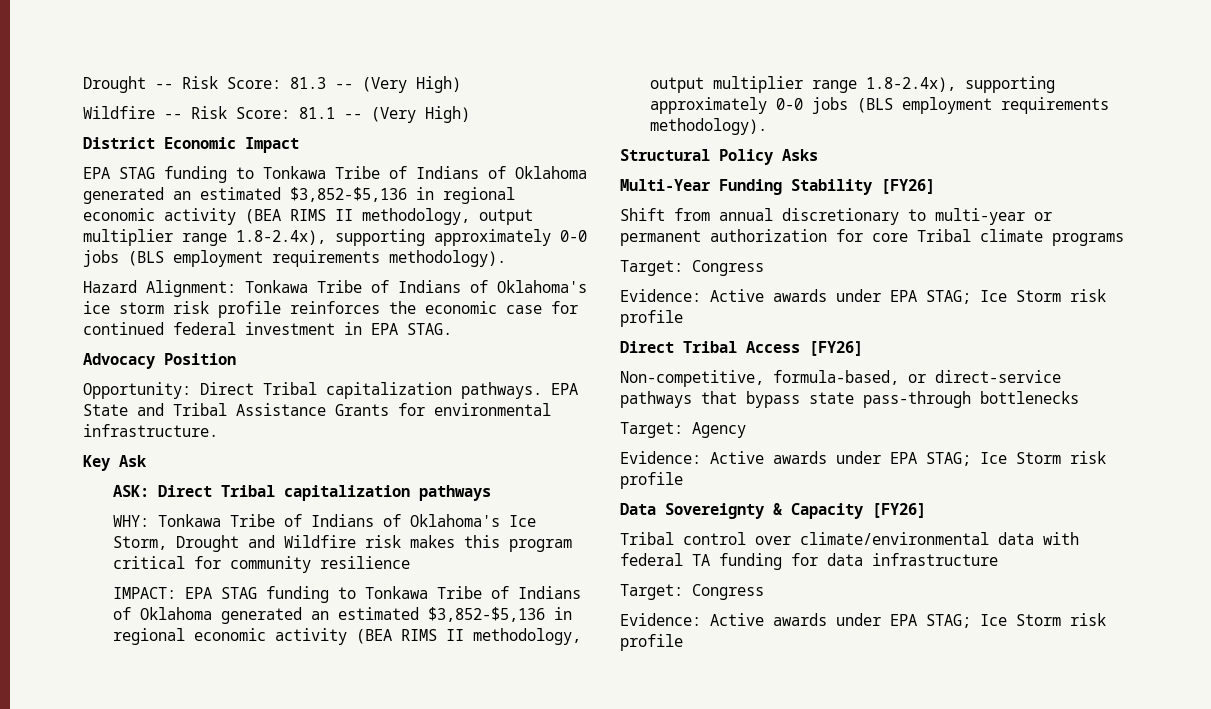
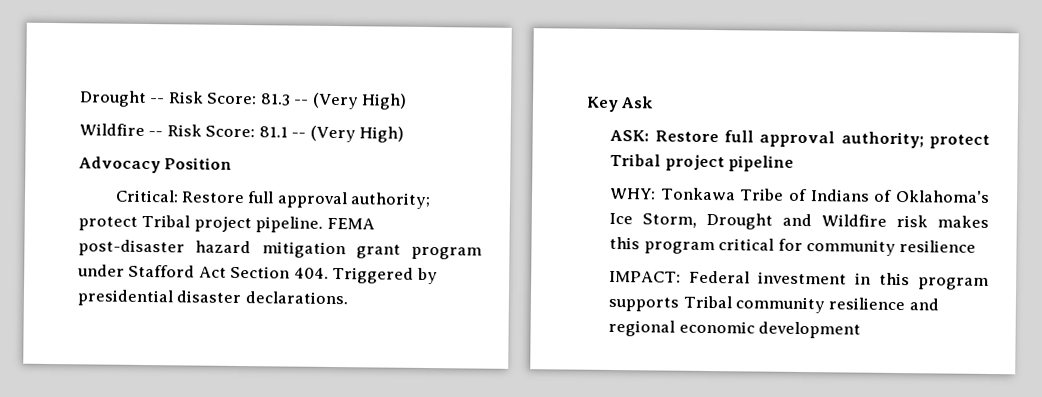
- District Economic Impact
- EPA STAG funding to Tonkawa Tribe of Indians of Oklahoma generated an estimated $3,852-$5,136 in regional economic activity (BEA RIMS II methodology, output multiplier range 1.8-2.4x), supporting approximately 0-0 jobs (BLS employment requirements methodology).
- Hazard Alignment: Tonkawa Tribe of Indians of Oklahoma's ice storm risk profile reinforces the economic case for continued federal investment in EPA STAG.
  Advocacy Position
- Opportunity: Direct Tribal capitalization pathways. EPA State and Tribal Assistance Grants for environmental infrastructure.
+ Critical: Restore full approval authority; protect Tribal project pipeline. FEMA post-disaster hazard mitigation grant program under Stafford Act Section 404. Triggered by presidential disaster declarations.
  Key Ask
- ASK: Direct Tribal capitalization pathways
+ ASK: Restore full approval authority; protect Tribal project pipeline
- IMPACT: EPA STAG funding to Tonkawa Tribe of Indians of Oklahoma generated an estimated $3,852-$5,136 in regional economic activity (BEA RIMS II methodology, output multiplier range 1.8-2.4x), supporting approximately 0-0 jobs (BLS employment requirements methodology).
- Structural Policy Asks
- Multi-Year Funding Stability [FY26]
- Shift from annual discretionary to multi-year or permanent authorization for core Tribal climate programs
- Target: Congress
- Evidence: Active awards under EPA STAG; Ice Storm risk profile
- Direct Tribal Access [FY26]
- Non-competitive, formula-based, or direct-service pathways that bypass state pass-through bottlenecks
- Target: Agency
- Evidence: Active awards under EPA STAG; Ice Storm risk profile
- Data Sovereignty & Capacity [FY26]
- Tribal control over climate/environmental data with federal TA funding for data infrastructure
- Target: Congress
- Evidence: Active awards under EPA STAG; Ice Storm risk profile
+ IMPACT: Federal investment in this program supports Tribal community resilience and regional economic development

